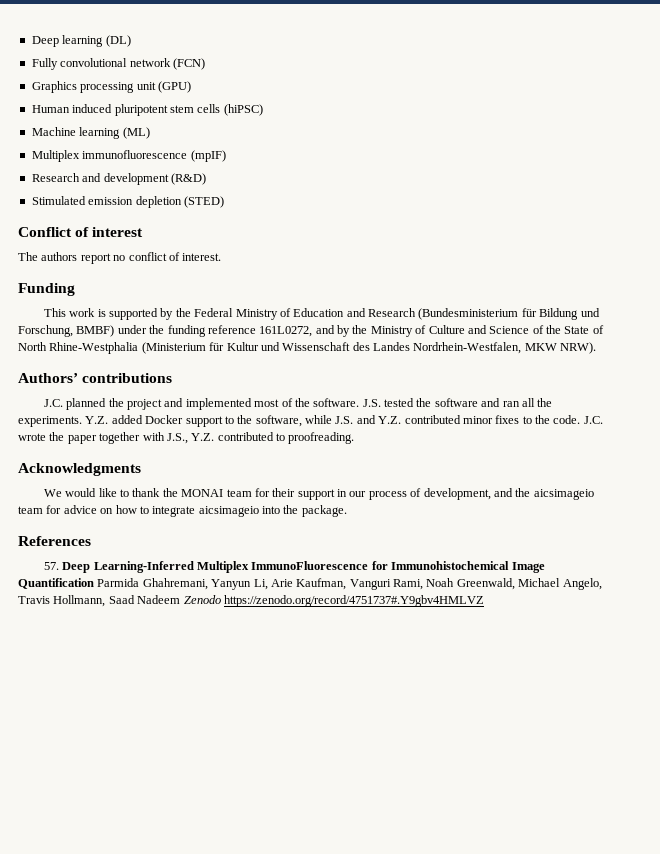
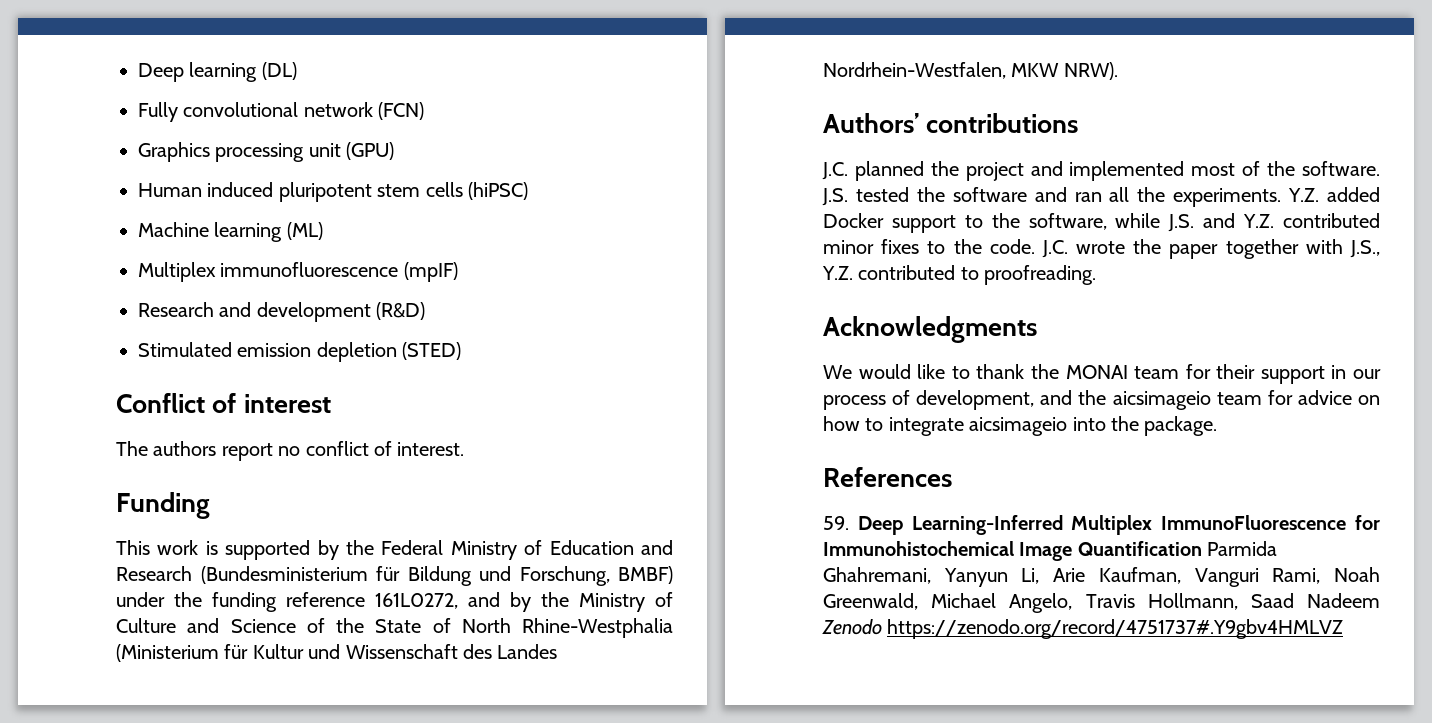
- 57. Deep Learning-Inferred Multiplex ImmunoFluorescence for Immunohistochemical Image Quantification Parmida Ghahremani, Yanyun Li, Arie Kaufman, Vanguri Rami, Noah Greenwald, Michael Angelo, Travis Hollmann, Saad Nadeem Zenodo https://zenodo.org/record/4751737#.Y9gbv4HMLVZ
+ 59. Deep Learning-Inferred Multiplex ImmunoFluorescence for Immunohistochemical Image Quantification Parmida Ghahremani, Yanyun Li, Arie Kaufman, Vanguri Rami, Noah Greenwald, Michael Angelo, Travis Hollmann, Saad Nadeem Zenodo https://zenodo.org/record/4751737#.Y9gbv4HMLVZ

